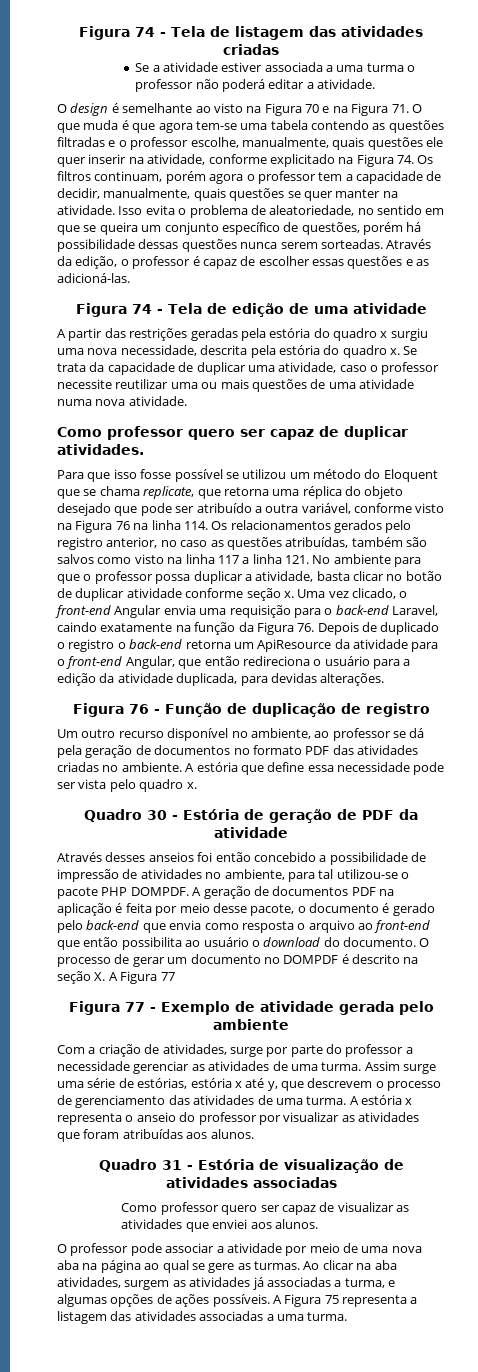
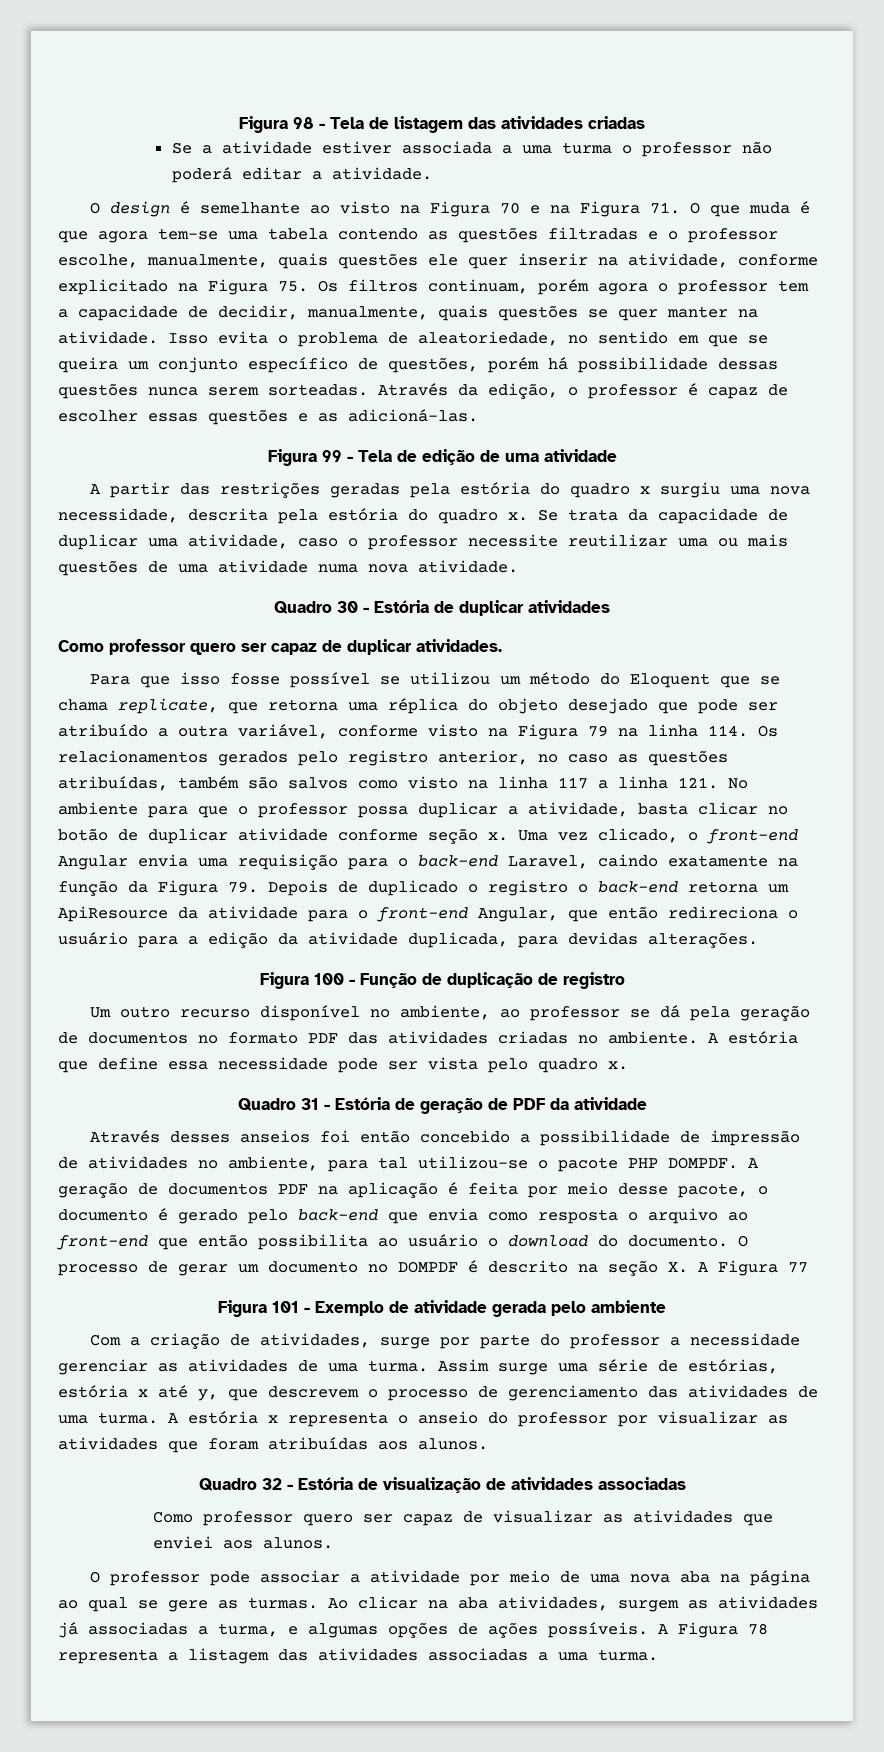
- Figura 74 - Tela de listagem das atividades criadas
+ Figura 98 - Tela de listagem das atividades criadas
- O design é semelhante ao visto na Figura 70 e na Figura 71. O que muda é que agora tem-se uma tabela contendo as questões filtradas e o professor escolhe, manualmente, quais questões ele quer inserir na atividade, conforme explicitado na Figura 74. Os filtros continuam, porém agora o professor tem a capacidade de decidir, manualmente, quais questões se quer manter na atividade.
+ O design é semelhante ao visto na Figura 70 e na Figura 71. O que muda é que agora tem-se uma tabela contendo as questões filtradas e o professor escolhe, manualmente, quais questões ele quer inserir na atividade, conforme explicitado na Figura 75. Os filtros continuam, porém agora o professor tem a capacidade de decidir, manualmente, quais questões se quer manter na atividade.
- Figura 74 - Tela de edição de uma atividade
+ Figura 99 - Tela de edição de uma atividade
+ Quadro 30 - Estória de duplicar atividades
- Para que isso fosse possível se utilizou um método do Eloquent que se chama replicate, que retorna uma réplica do objeto desejado que pode ser atribuído a outra variável, conforme visto na Figura 76 na linha 114. Os relacionamentos gerados pelo registro anterior, no caso as questões atribuídas, também são salvos como visto na linha 117 a linha 121. No ambiente para que o professor possa duplicar a atividade, basta clicar no botão de duplicar atividade conforme seção x.
+ Para que isso fosse possível se utilizou um método do Eloquent que se chama replicate, que retorna uma réplica do objeto desejado que pode ser atribuído a outra variável, conforme visto na Figura 79 na linha 114. Os relacionamentos gerados pelo registro anterior, no caso as questões atribuídas, também são salvos como visto na linha 117 a linha 121. No ambiente para que o professor possa duplicar a atividade, basta clicar no botão de duplicar atividade conforme seção x.
- Uma vez clicado, o front-end Angular envia uma requisição para o back-end Laravel, caindo exatamente na função da Figura 76. Depois de duplicado o registro o back-end retorna um ApiResource da atividade para o front-end Angular, que então redireciona o usuário para a edição da atividade duplicada, para devidas alterações.
+ Uma vez clicado, o front-end Angular envia uma requisição para o back-end Laravel, caindo exatamente na função da Figura 79. Depois de duplicado o registro o back-end retorna um ApiResource da atividade para o front-end Angular, que então redireciona o usuário para a edição da atividade duplicada, para devidas alterações.
- Figura 76 - Função de duplicação de registro
+ Figura 100 - Função de duplicação de registro
- Quadro 30 - Estória de geração de PDF da atividade
+ Quadro 31 - Estória de geração de PDF da atividade
- Figura 77 - Exemplo de atividade gerada pelo ambiente
+ Figura 101 - Exemplo de atividade gerada pelo ambiente
- Quadro 31 - Estória de visualização de atividades associadas
+ Quadro 32 - Estória de visualização de atividades associadas
- A Figura 75 representa a listagem das atividades associadas a uma turma.
+ A Figura 78 representa a listagem das atividades associadas a uma turma.

